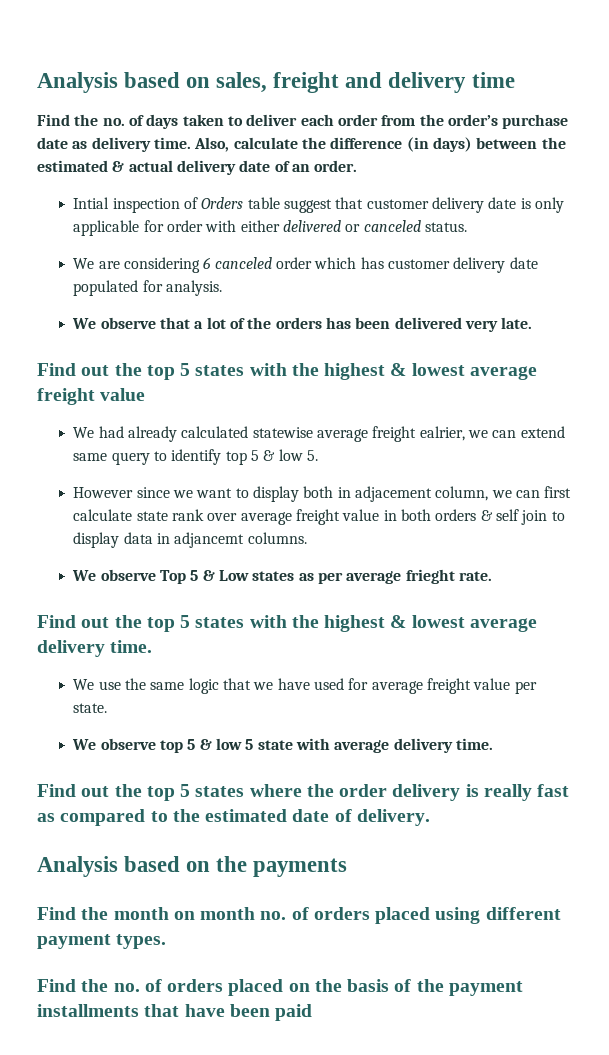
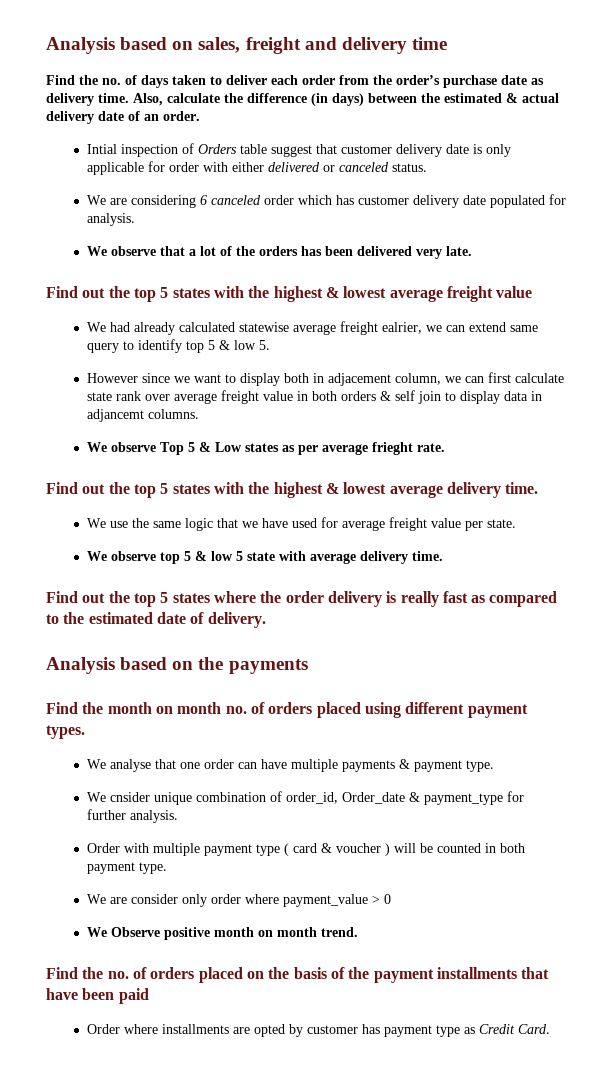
+ We analyse that one order can have multiple payments & payment type.
+ We cnsider unique combination of order_id, Order_date & payment_type for further analysis.
+ Order with multiple payment type ( card & voucher ) will be counted in both payment type.
+ We are consider only order where payment_value > 0
+ We Observe positive month on month trend.
+ Order where installments are opted by customer has payment type as Credit Card.

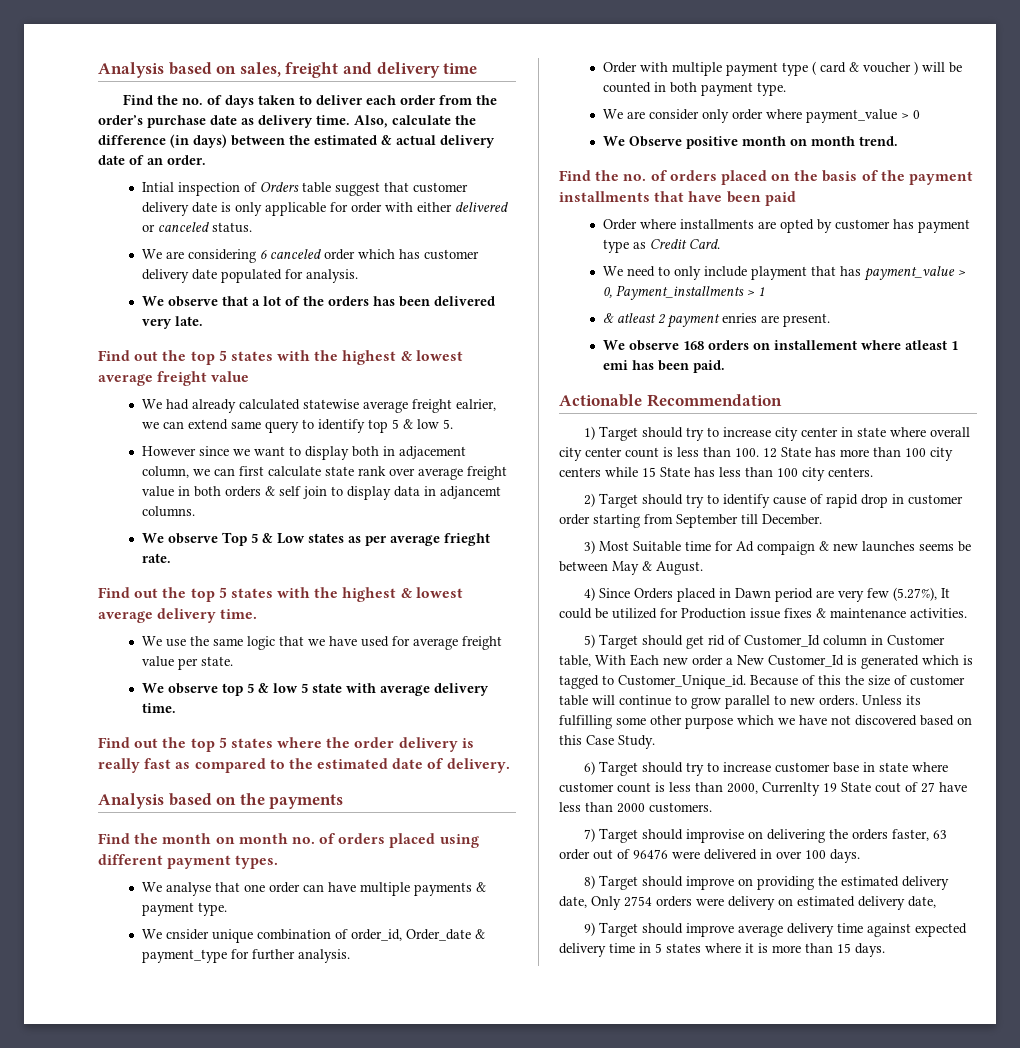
+ We need to only include playment that has payment_value > 0, Payment_installments > 1
+ & atleast 2 payment enries are present.
+ We observe 168 orders on installement where atleast 1 emi has been paid.
+ Actionable Recommendation
+ 1) Target should try to increase city center in state where overall city center count is less than 100. 12 State has more than 100 city centers while 15 State has less than 100 city centers.
+ 2) Target should try to identify cause of rapid drop in customer order starting from September till December.
+ 3) Most Suitable time for Ad compaign & new launches seems be between May & August.
+ 4) Since Orders placed in Dawn period are very few (5.27%), It could be utilized for Production issue fixes & maintenance activities.
+ 5) Target should get rid of Customer_Id column in Customer table, With Each new order a New Customer_Id is generated which is tagged to Customer_Unique_id. Because of this the size of customer table will continue to grow parallel to new orders. Unless its fulfilling some other purpose which we have not discovered based on this Case Study.
+ 6) Target should try to increase customer base in state where customer count is less than 2000, Currenlty 19 State cout of 27 have less than 2000 customers.
+ 7) Target should improvise on delivering the orders faster, 63 order out of 96476 were delivered in over 100 days.
+ 8) Target should improve on providing the estimated delivery date, Only 2754 orders were delivery on estimated delivery date,
+ 9) Target should improve average delivery time against expected delivery time in 5 states where it is more than 15 days.

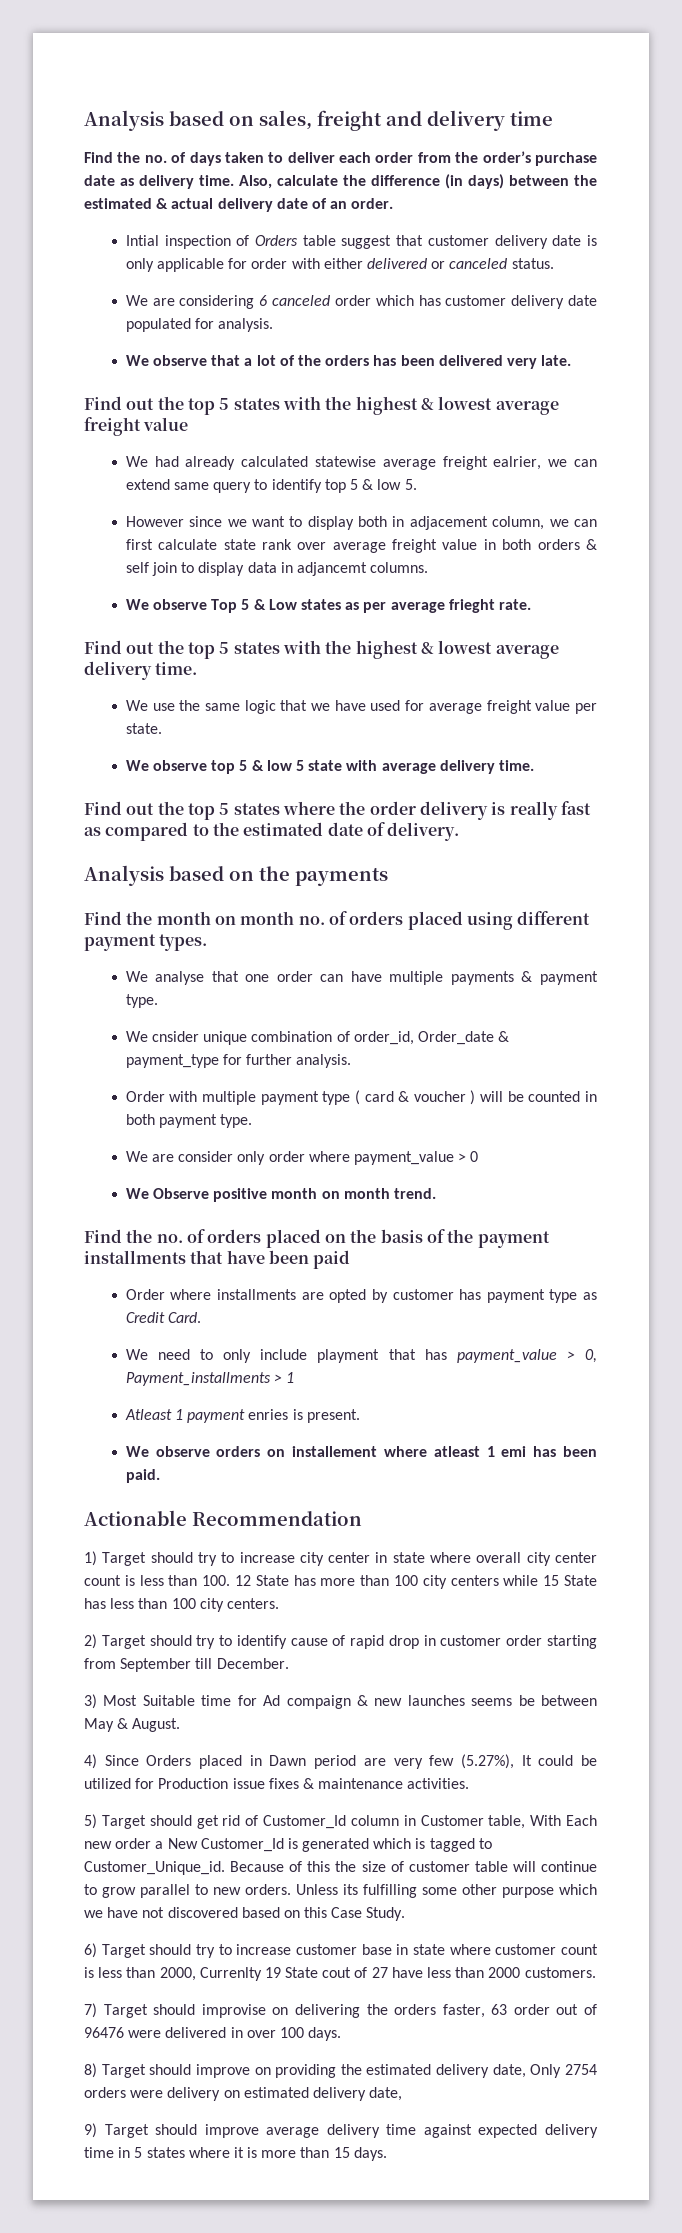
- & atleast 2 payment enries are present.
+ Atleast 1 payment enries is present.
- We observe 168 orders on installement where atleast 1 emi has been paid.
+ We observe orders on installement where atleast 1 emi has been paid.

